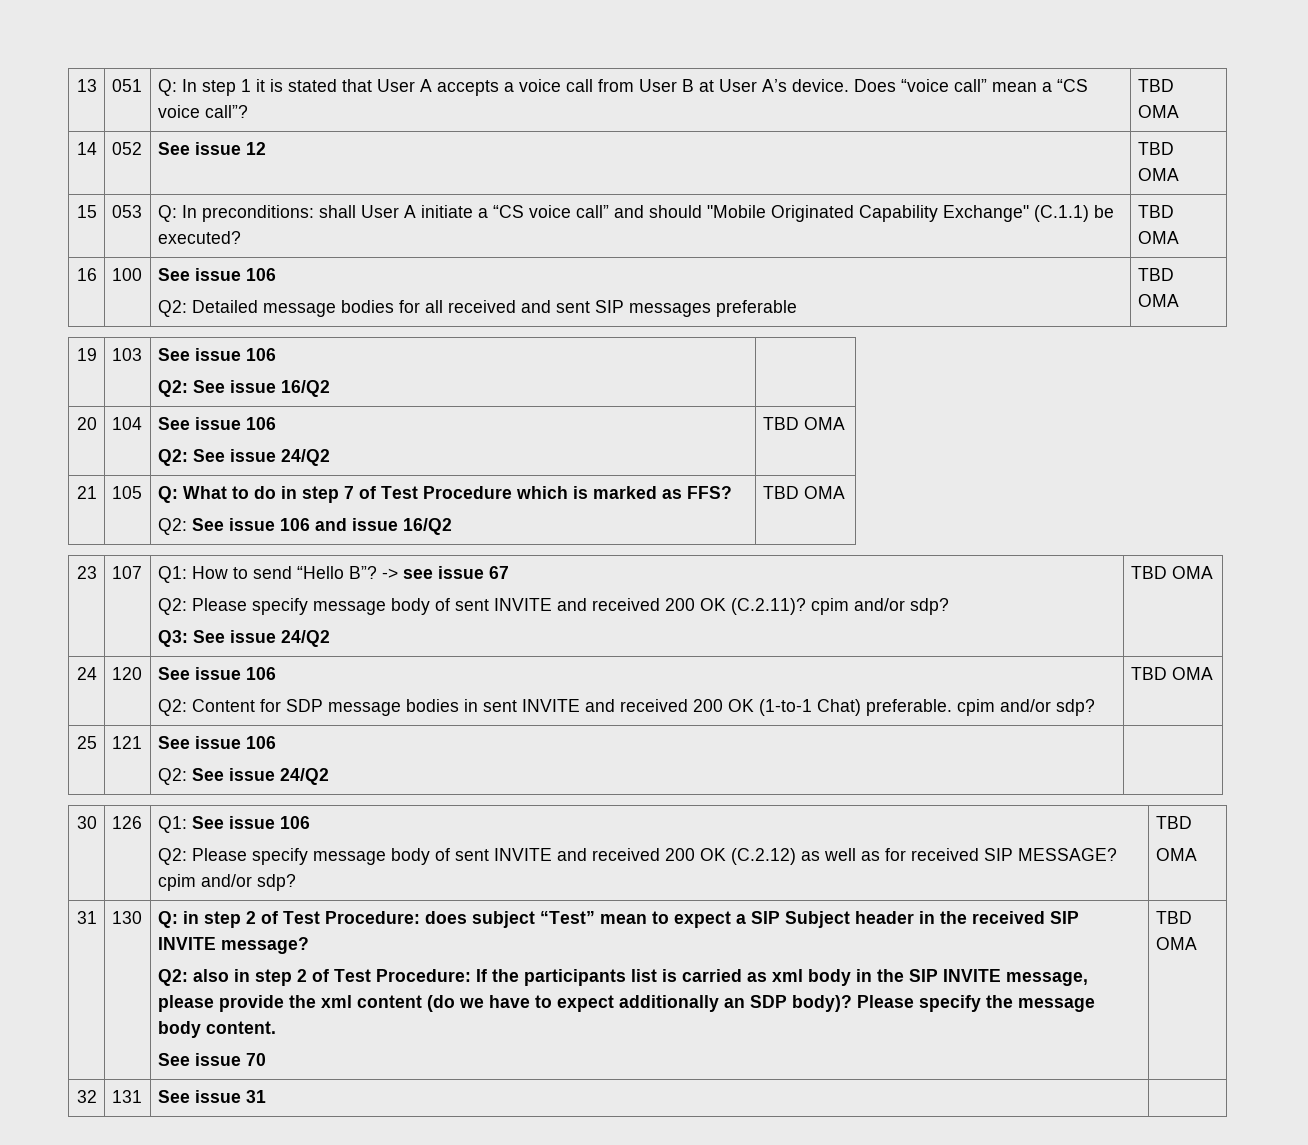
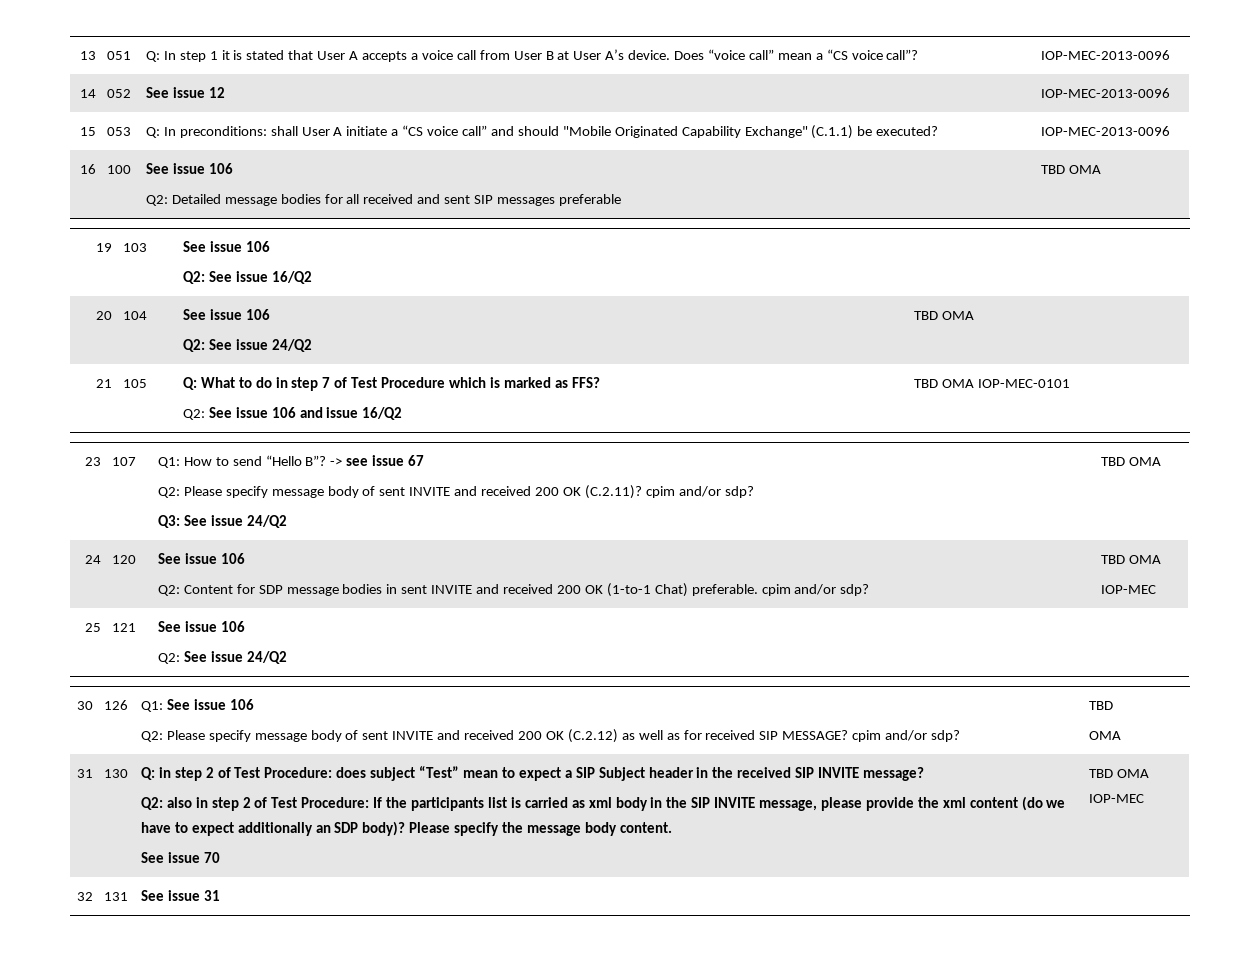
- 13 | 051 | Q: In step 1 it is stated that User A accepts a voice call from User B at User A’s device. Does “voice call” mean a “CS voice call”? | TBD OMA
+ 13 | 051 | Q: In step 1 it is stated that User A accepts a voice call from User B at User A’s device. Does “voice call” mean a “CS voice call”? | IOP-MEC-2013-0096
- 14 | 052 | See issue 12 | TBD OMA
+ 14 | 052 | See issue 12 | IOP-MEC-2013-0096
- 15 | 053 | Q: In preconditions: shall User A initiate a “CS voice call” and should "Mobile Originated Capability Exchange" (C.1.1) be executed? | TBD OMA
+ 15 | 053 | Q: In preconditions: shall User A initiate a “CS voice call” and should "Mobile Originated Capability Exchange" (C.1.1) be executed? | IOP-MEC-2013-0096
  21 | 105 | Q: What to do in step 7 of Test Procedure which is marked as FFS?
- Q2: See issue 106 and issue 16/Q2 | TBD OMA
+ Q2: See issue 106 and issue 16/Q2 | TBD OMA IOP-MEC-0101
  24 | 120 | See issue 106
  Q2: Content for SDP message bodies in sent INVITE and received 200 OK (1-to-1 Chat) preferable. cpim and/or sdp? | TBD OMA
+ IOP-MEC
- See issue 70 | TBD OMA
+ See issue 70 | TBD OMA IOP-MEC

